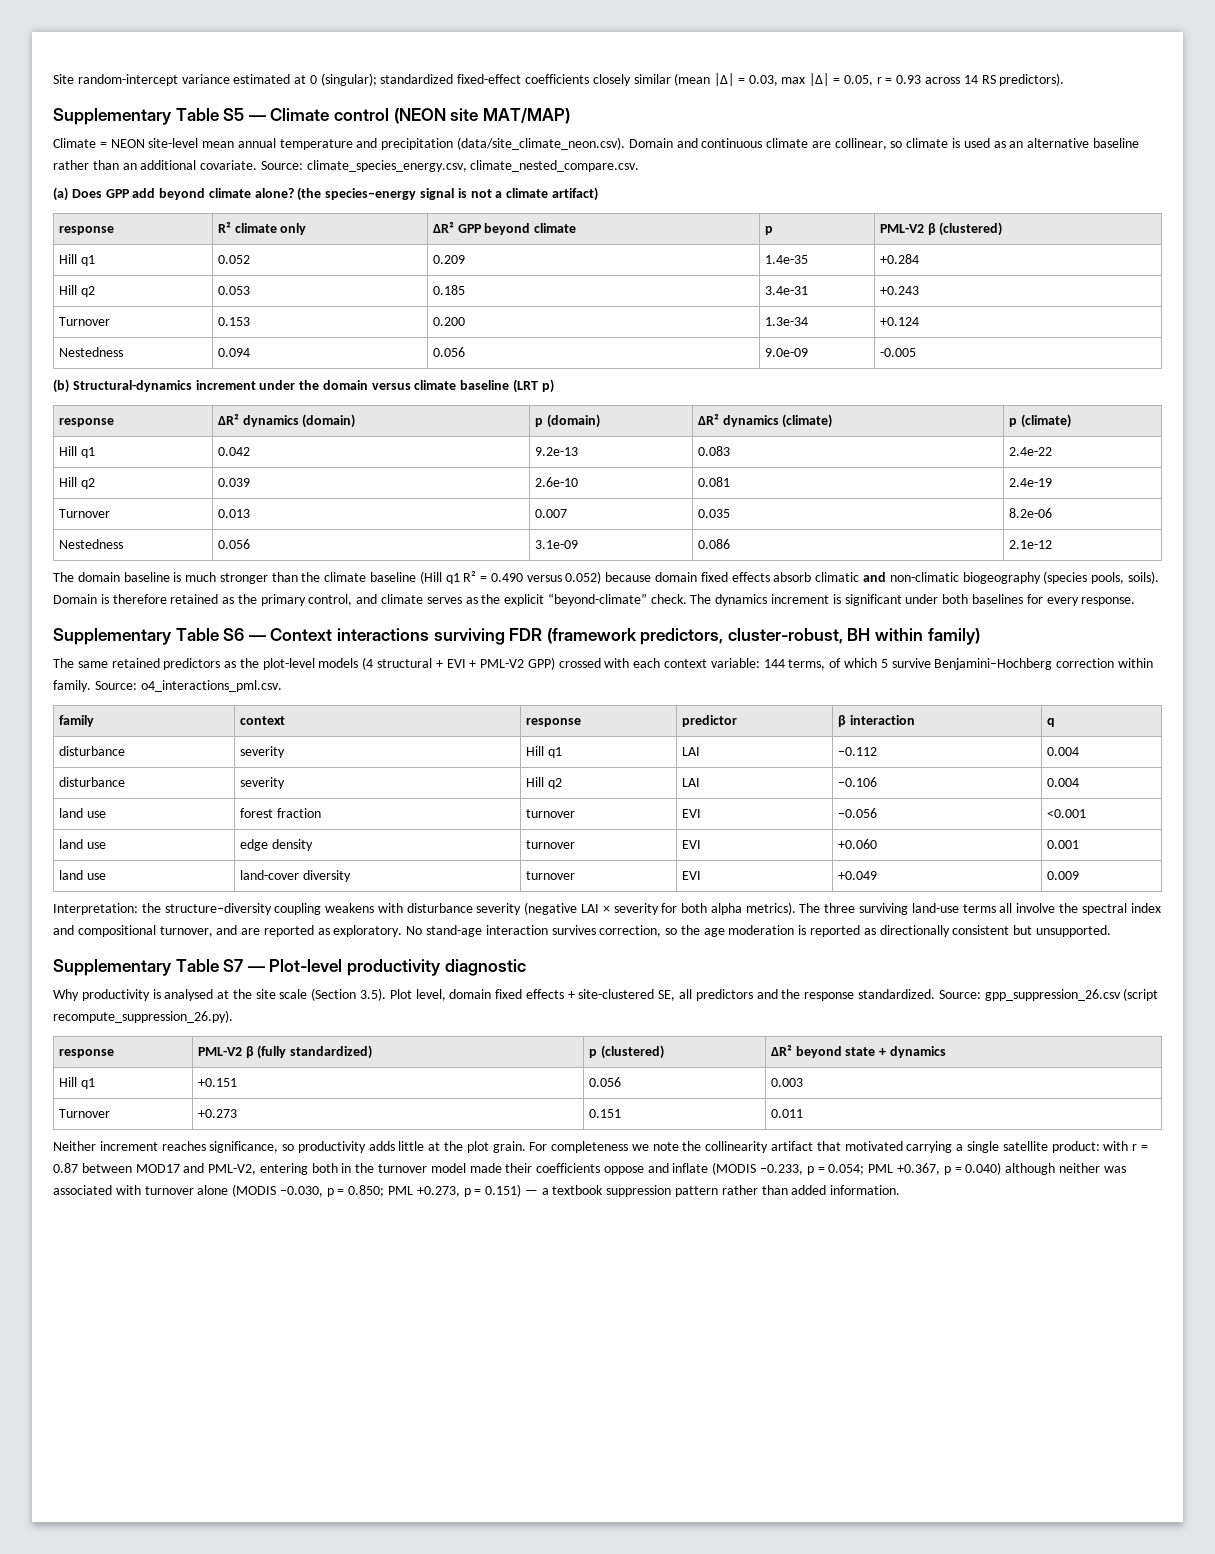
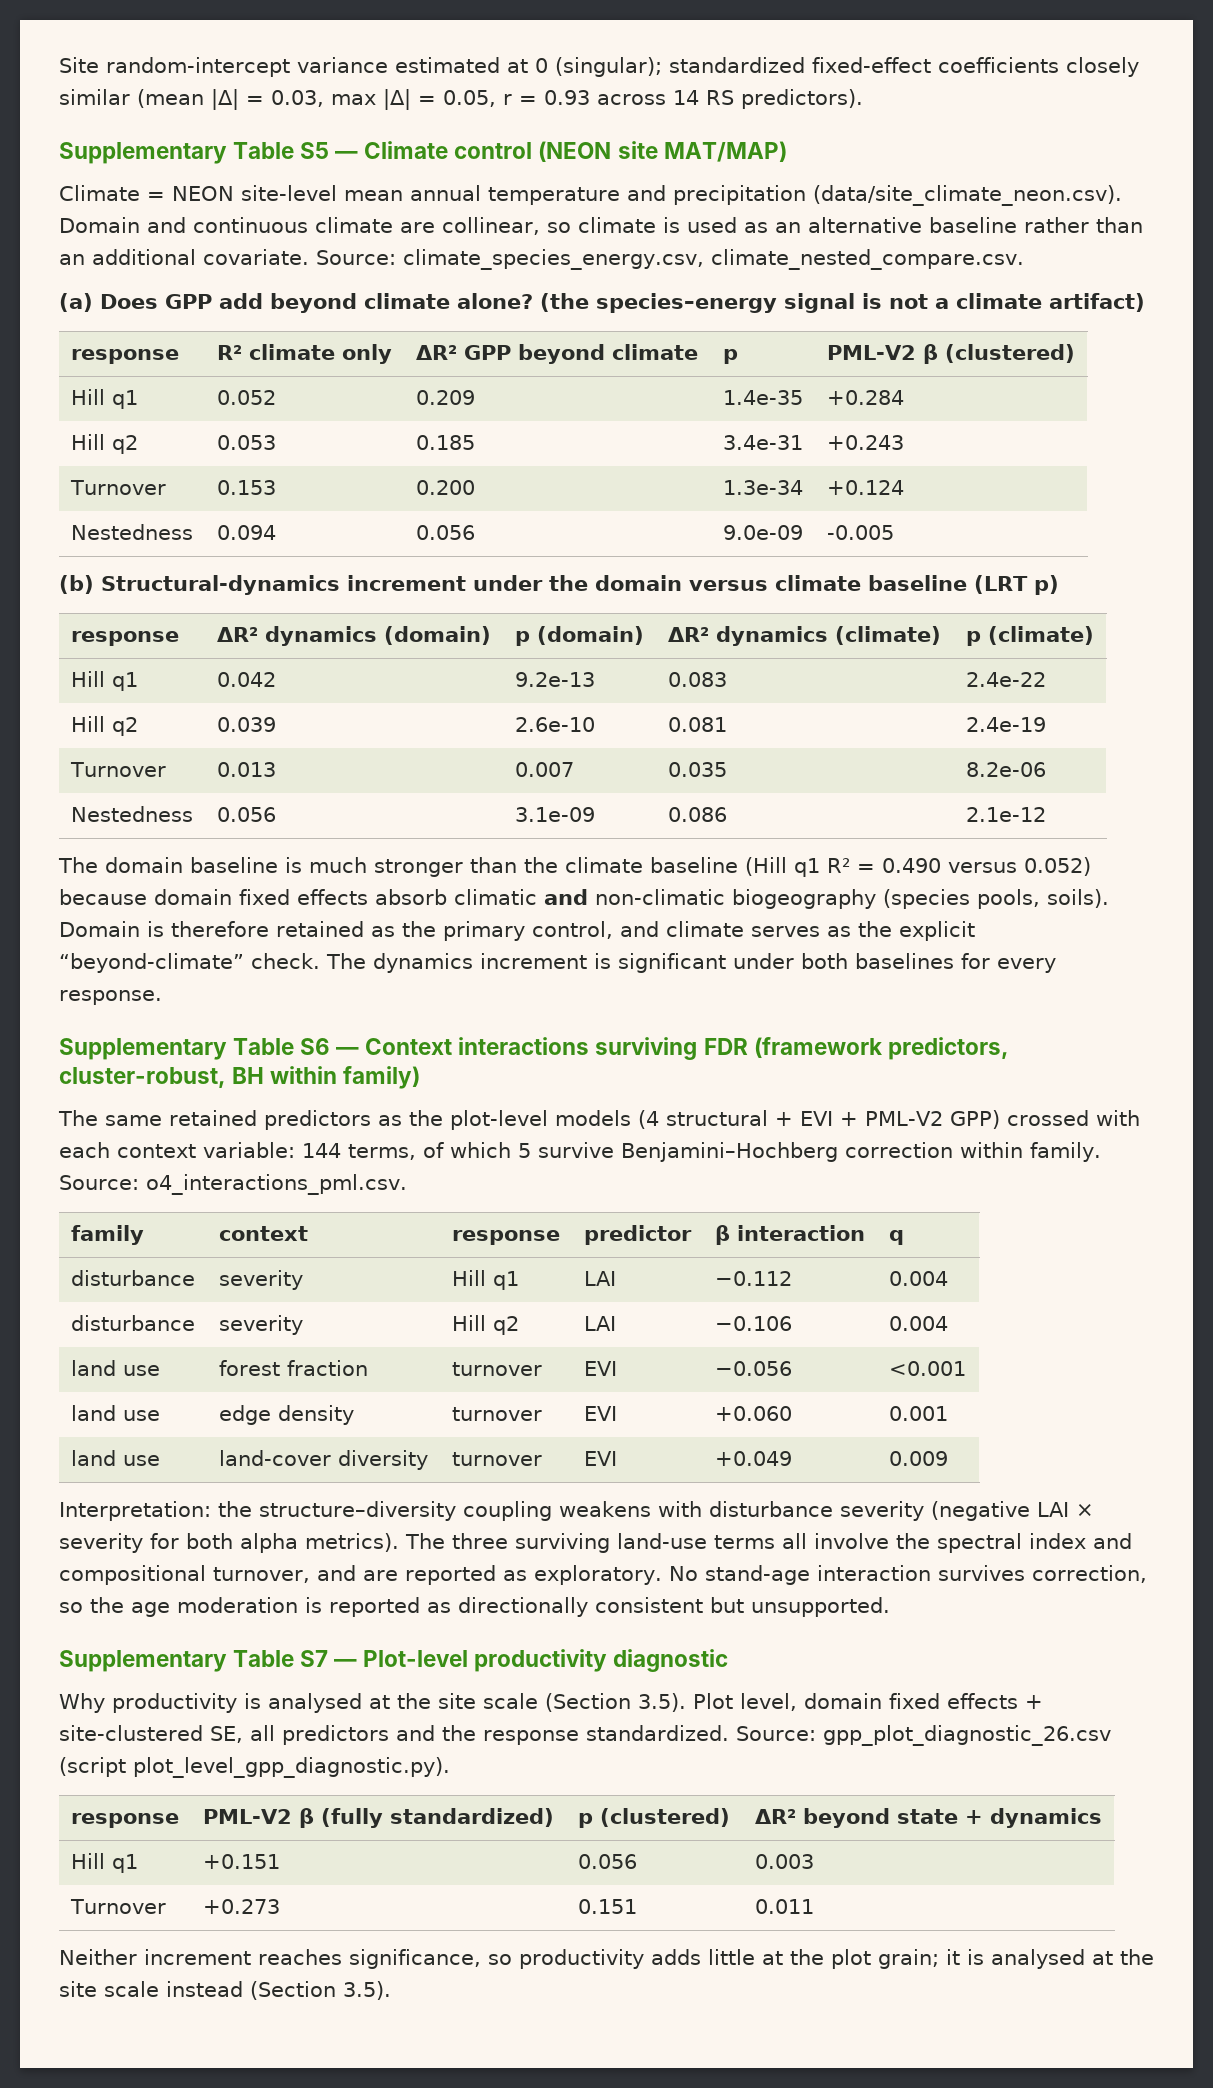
- Source: gpp_suppression_26.csv (script recompute_suppression_26.py).
+ Source: gpp_plot_diagnostic_26.csv (script plot_level_gpp_diagnostic.py).
- Neither increment reaches significance, so productivity adds little at the plot grain. For completeness we note the collinearity artifact that motivated carrying a single satellite product: with r = 0.87 between MOD17 and PML-V2, entering both in the turnover model made their coefficients oppose and inflate (MODIS −0.233, p = 0.054; PML +0.367, p = 0.040) although neither was associated with turnover alone (MODIS −0.030, p = 0.850; PML +0.273, p = 0.151) — a textbook suppression pattern rather than added information.
+ Neither increment reaches significance, so productivity adds little at the plot grain; it is analysed at the site scale instead (Section 3.5).

